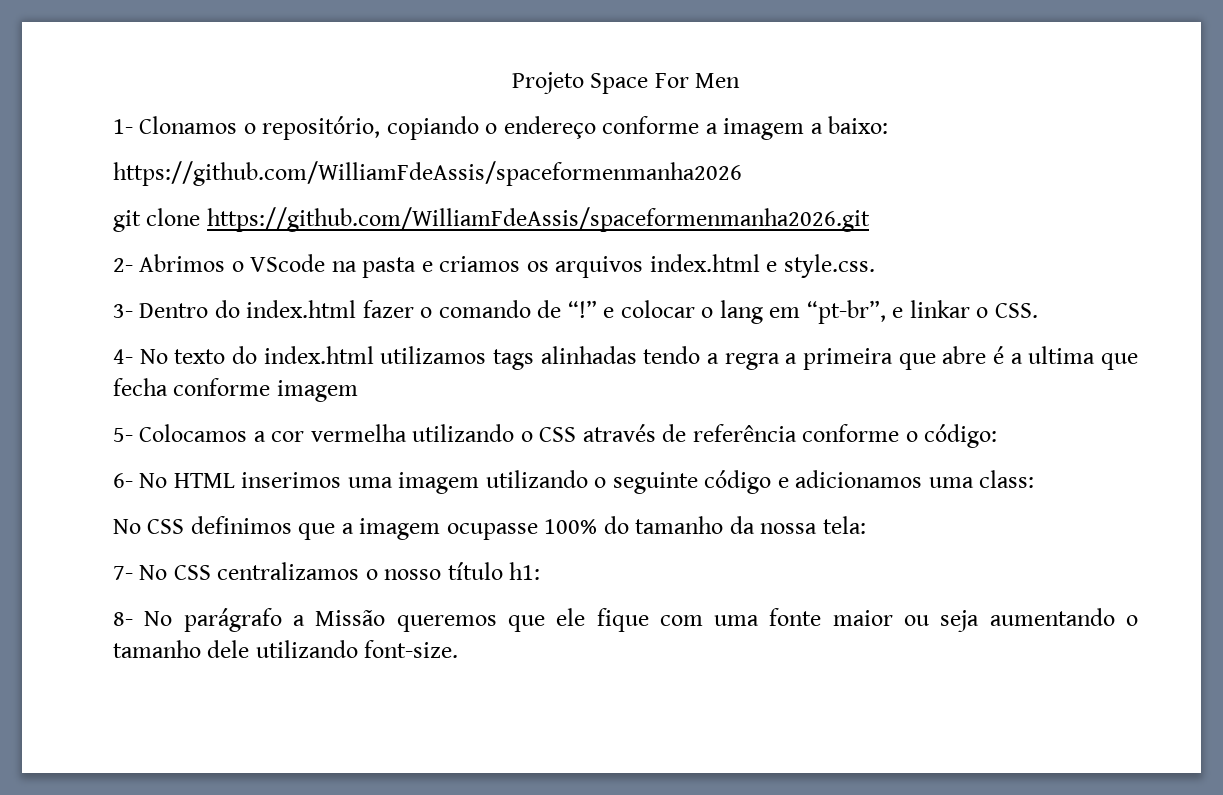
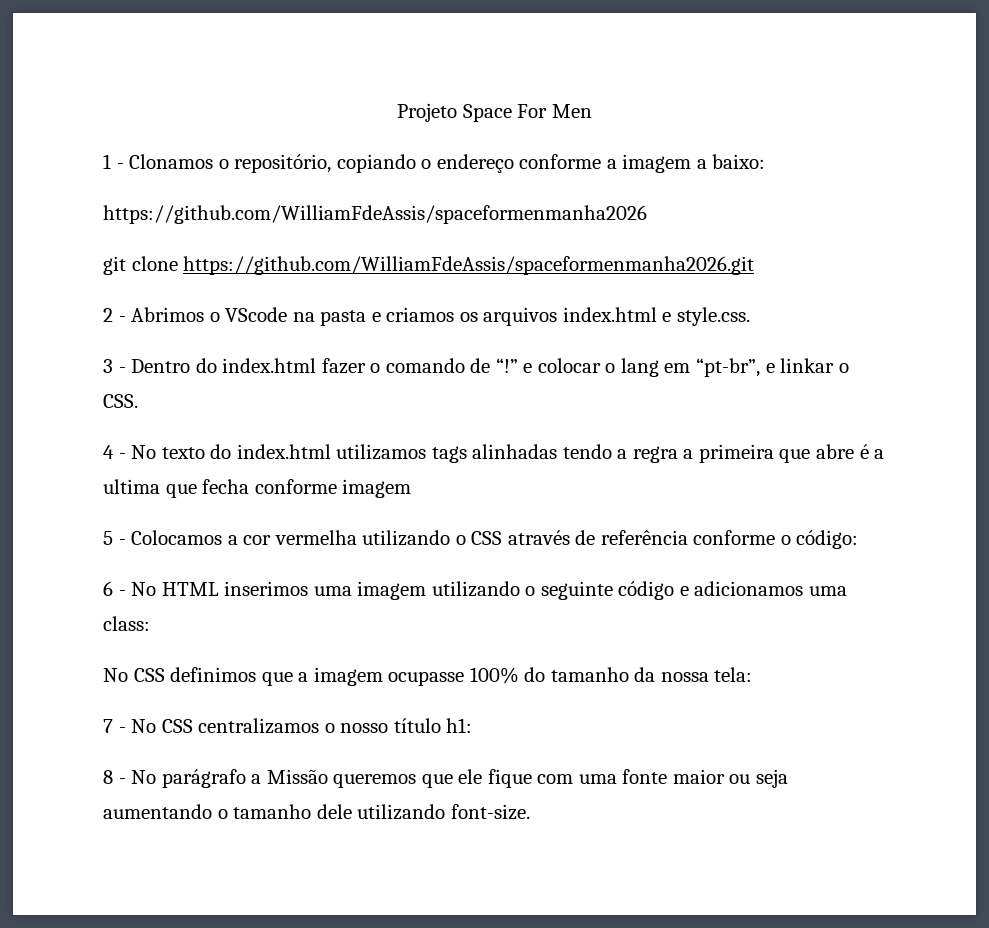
- 1- Clonamos o repositório, copiando o endereço conforme a imagem a baixo:
+ 1 - Clonamos o repositório, copiando o endereço conforme a imagem a baixo:
- 2- Abrimos o VScode na pasta e criamos os arquivos index.html e style.css.
+ 2 - Abrimos o VScode na pasta e criamos os arquivos index.html e style.css.
- 3- Dentro do index.html fazer o comando de “!” e colocar o lang em “pt-br”, e linkar o CSS.
+ 3 - Dentro do index.html fazer o comando de “!” e colocar o lang em “pt-br”, e linkar o CSS.
- 4- No texto do index.html utilizamos tags alinhadas tendo a regra a primeira que abre é a ultima que fecha conforme imagem
+ 4 - No texto do index.html utilizamos tags alinhadas tendo a regra a primeira que abre é a ultima que fecha conforme imagem
- 5- Colocamos a cor vermelha utilizando o CSS através de referência conforme o código:
+ 5 - Colocamos a cor vermelha utilizando o CSS através de referência conforme o código:
- 6- No HTML inserimos uma imagem utilizando o seguinte código e adicionamos uma class:
+ 6 - No HTML inserimos uma imagem utilizando o seguinte código e adicionamos uma class:
- 7- No CSS centralizamos o nosso título h1:
+ 7 - No CSS centralizamos o nosso título h1:
- 8- No parágrafo a Missão queremos que ele fique com uma fonte maior ou seja aumentando o tamanho dele utilizando font-size.
+ 8 - No parágrafo a Missão queremos que ele fique com uma fonte maior ou seja aumentando o tamanho dele utilizando font-size.

